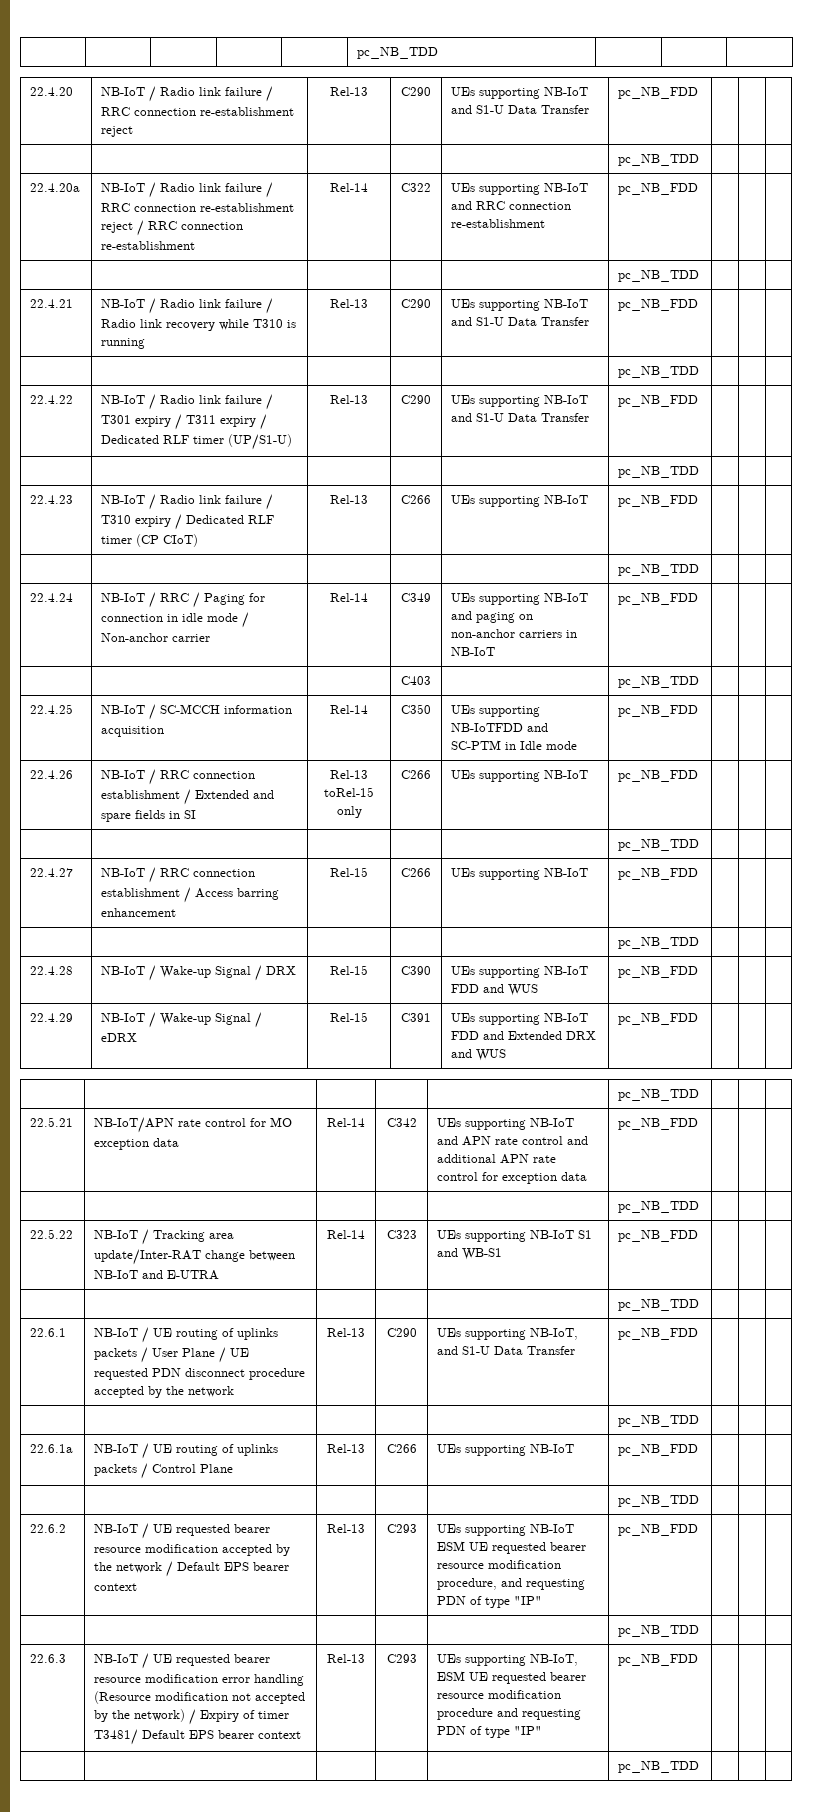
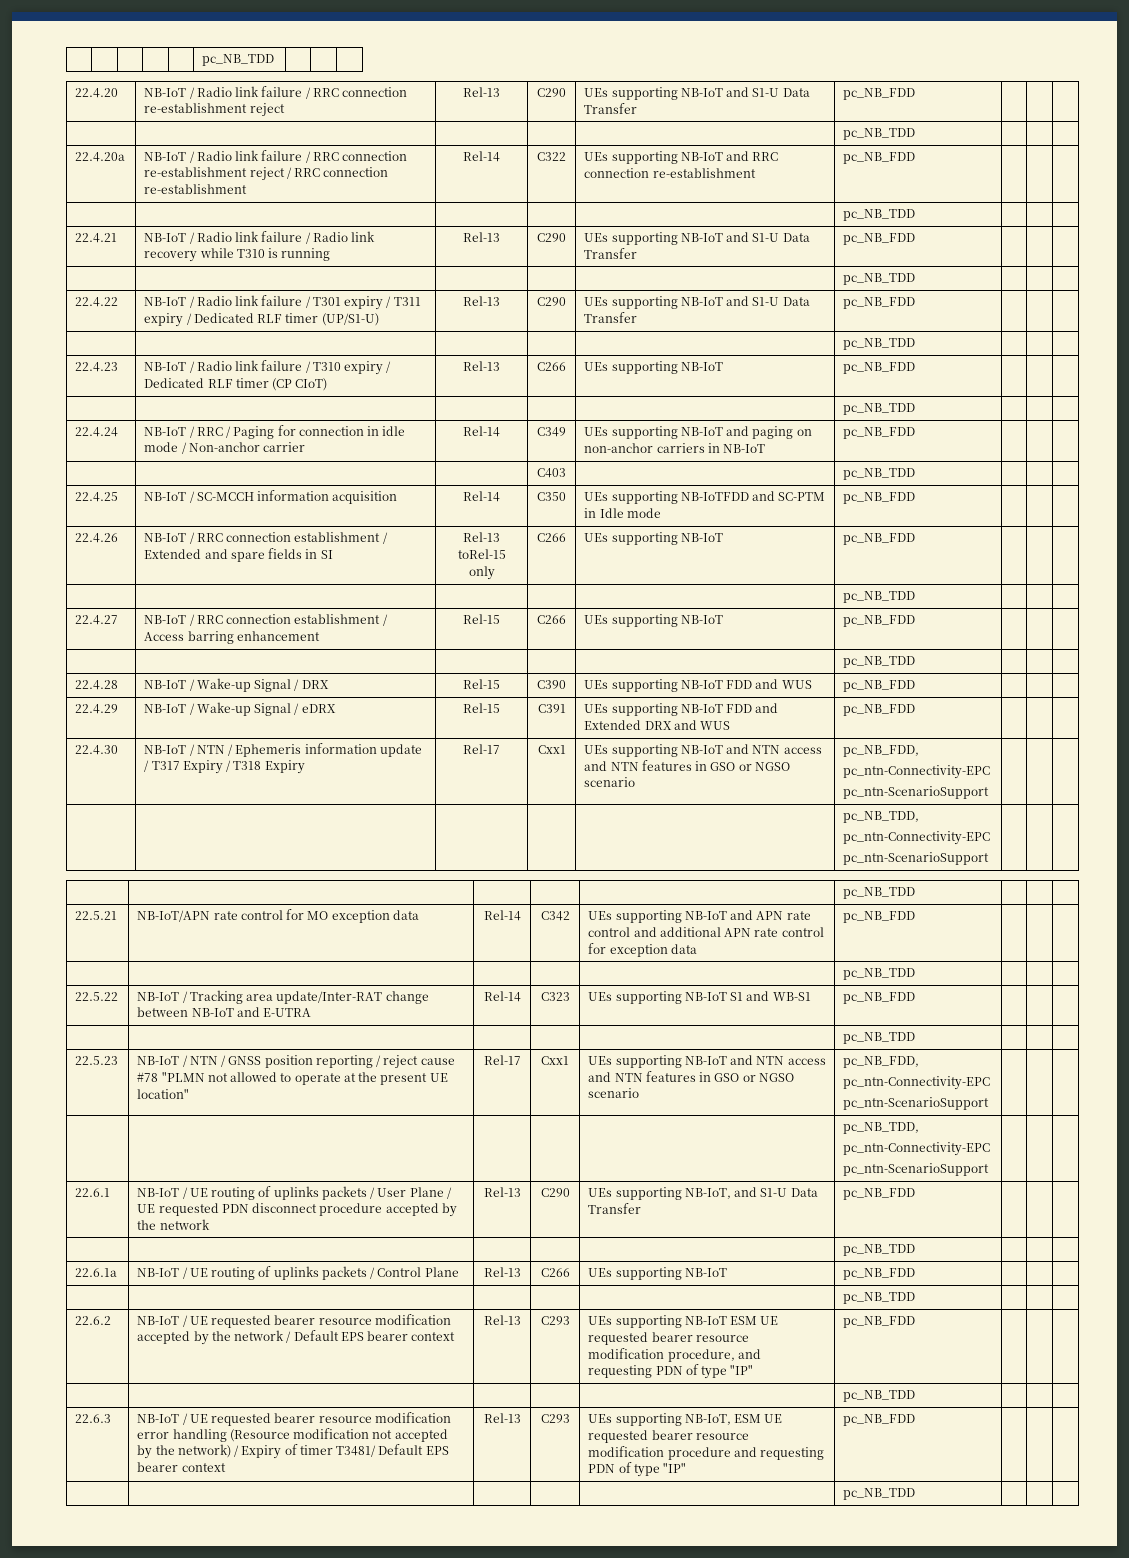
+ 22.4.30 | NB-IoT / NTN / Ephemeris information update / T317 Expiry / T318 Expiry | Rel-17 | Cxx1 | UEs supporting NB-IoT and NTN access and NTN features in GSO or NGSO scenario | pc_NB_FDD,
+ pc_ntn-Connectivity-EPC
+ pc_ntn-ScenarioSupport | | |
+ | | | | | pc_NB_TDD,
+ pc_ntn-Connectivity-EPC
+ pc_ntn-ScenarioSupport | | |
+ 22.5.23 | NB-IoT / NTN / GNSS position reporting / reject cause #78 "PLMN not allowed to operate at the present UE location" | Rel-17 | Cxx1 | UEs supporting NB-IoT and NTN access and NTN features in GSO or NGSO scenario | pc_NB_FDD,
+ pc_ntn-Connectivity-EPC
+ pc_ntn-ScenarioSupport | | |
+ | | | | | pc_NB_TDD,
+ pc_ntn-Connectivity-EPC
+ pc_ntn-ScenarioSupport | | |

